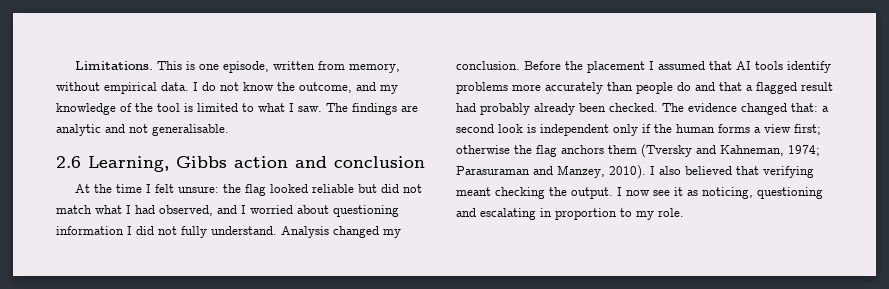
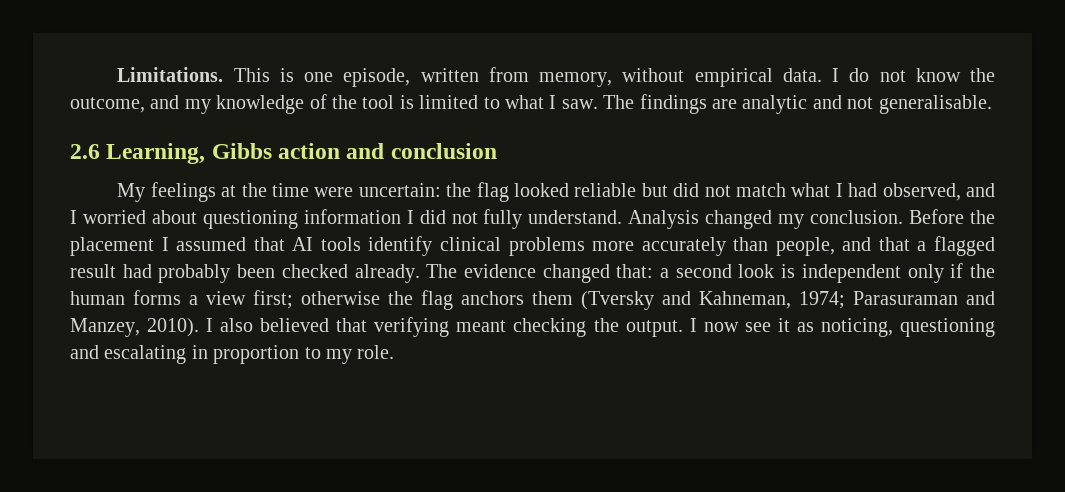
- At the time I felt unsure: the flag looked reliable but did not match what I had observed, and I worried about questioning information I did not fully understand.
+ My feelings at the time were uncertain: the flag looked reliable but did not match what I had observed, and I worried about questioning information I did not fully understand.
- Before the placement I assumed that AI tools identify problems more accurately than people do and that a flagged result had probably already been checked.
+ Before the placement I assumed that AI tools identify clinical problems more accurately than people, and that a flagged result had probably been checked already.

